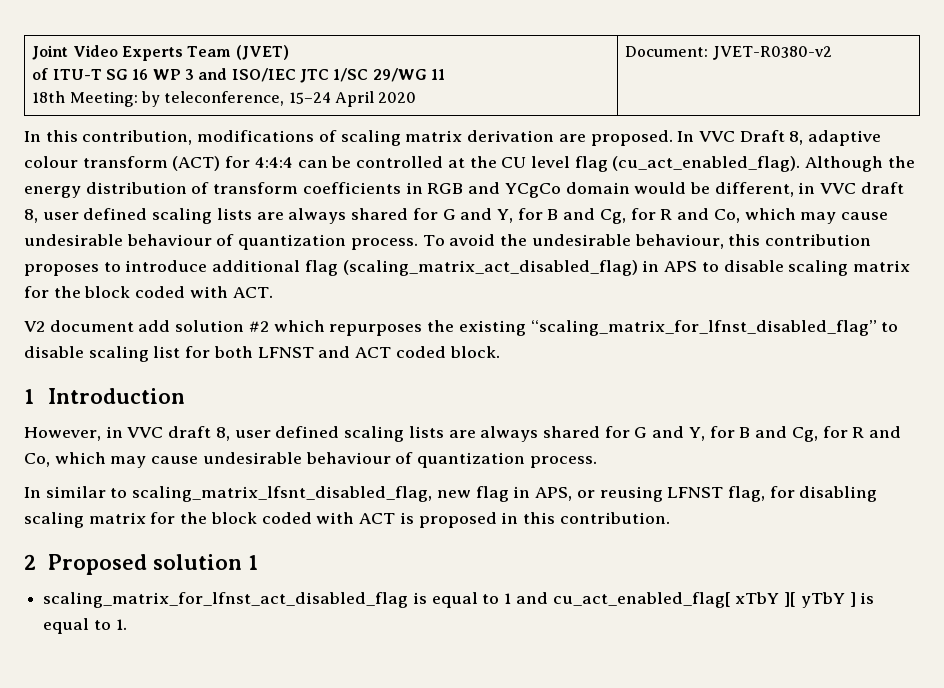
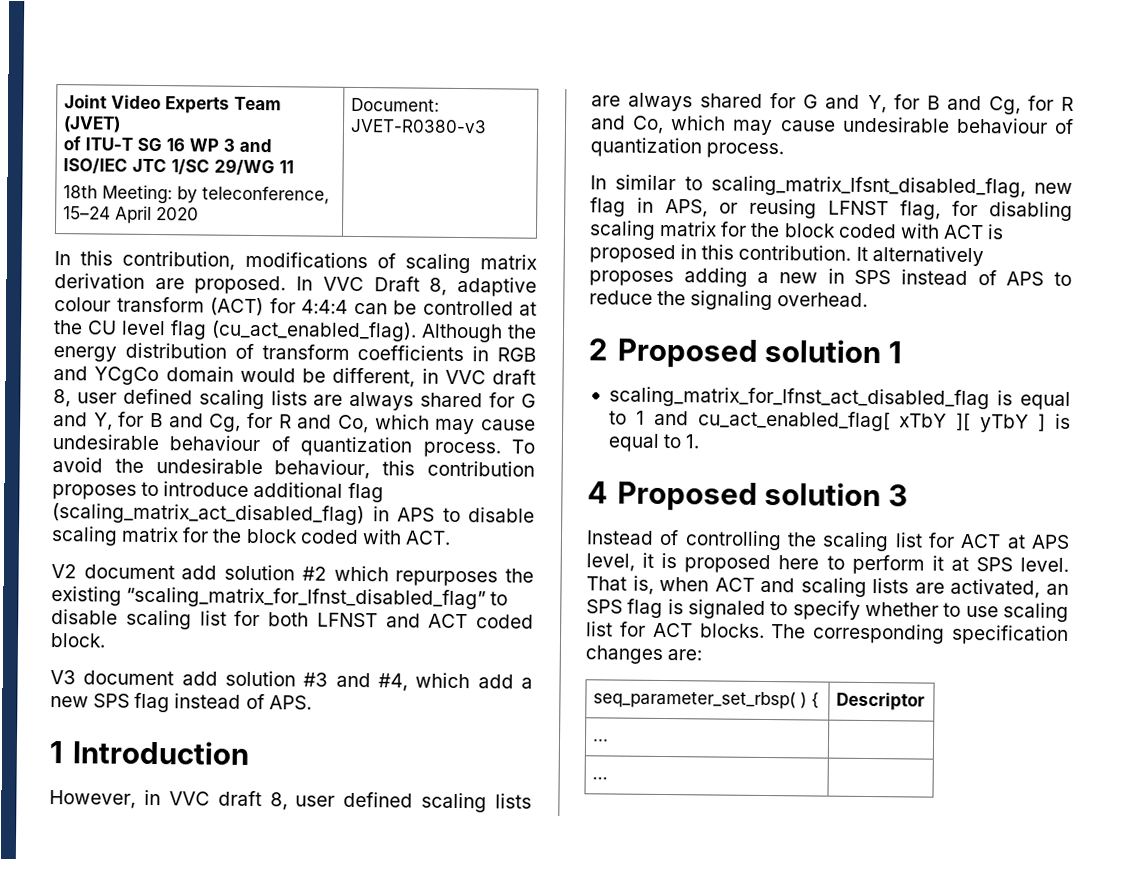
  Joint Video Experts Team (JVET)
  of ITU-T SG 16 WP 3 and ISO/IEC JTC 1/SC 29/WG 11
- 18th Meeting: by teleconference, 15–24 April 2020 | Document: JVET-R0380-v2
+ 18th Meeting: by teleconference, 15–24 April 2020 | Document: JVET-R0380-v3
+ V3 document add solution #3 and #4, which add a new SPS flag instead of APS.
+ It alternatively proposes adding a new in SPS instead of APS to reduce the signaling overhead.
+ 4 Proposed solution 3
+ Instead of controlling the scaling list for ACT at APS level, it is proposed here to perform it at SPS level. That is, when ACT and scaling lists are activated, an SPS flag is signaled to specify whether to use scaling list for ACT blocks. The corresponding specification changes are:
+ seq_parameter_set_rbsp( ) { | Descriptor
+ ... |
+ ... |

